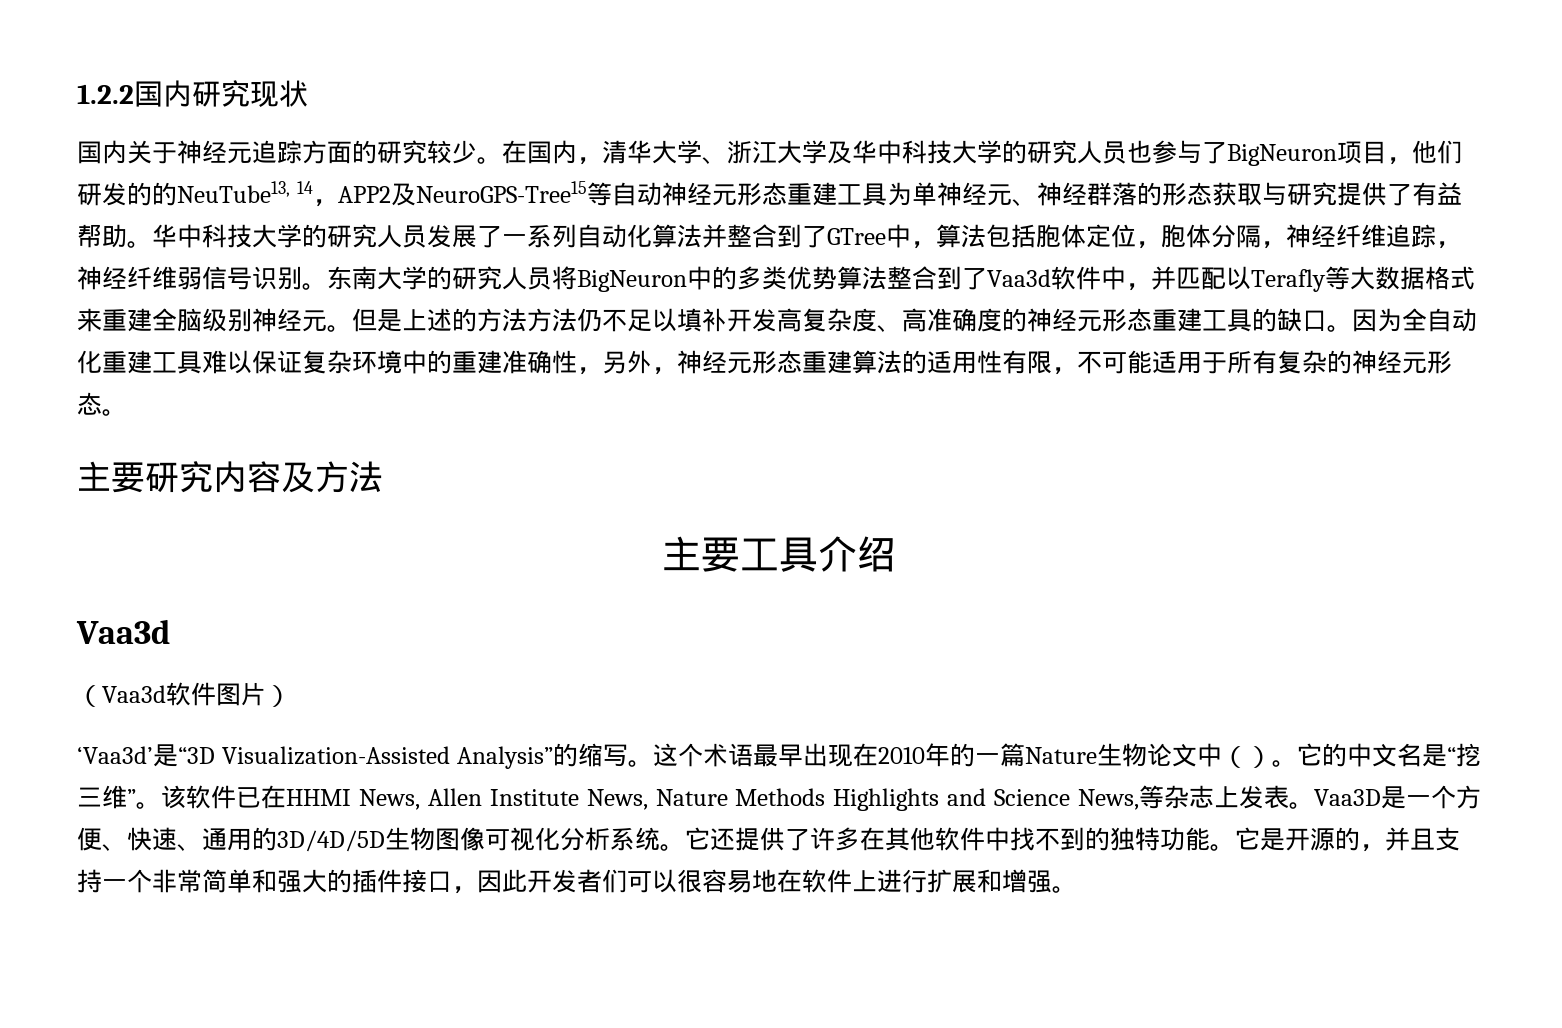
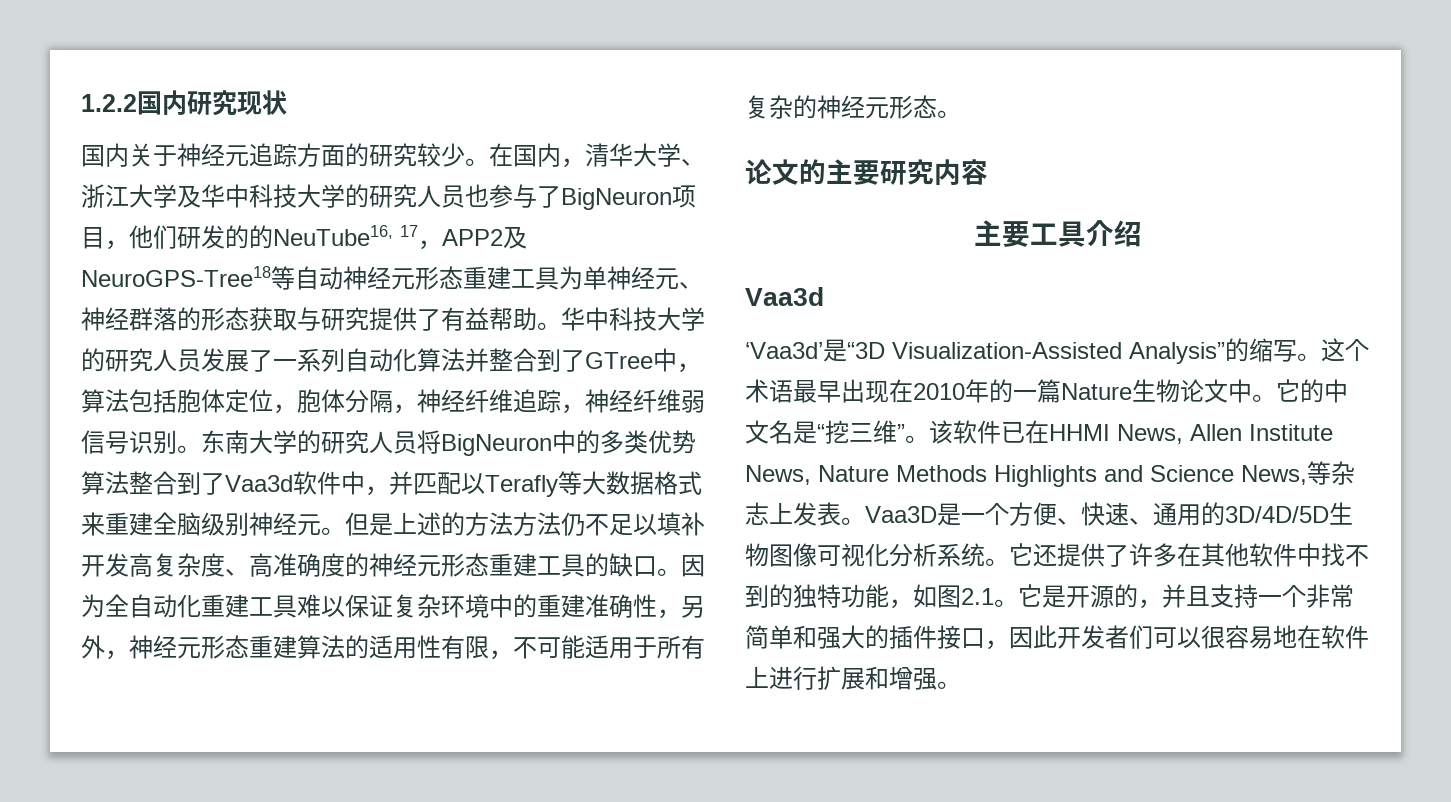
- 在国内，清华大学、浙江大学及华中科技大学的研究人员也参与了BigNeuron项目，他们研发的的NeuTube13, 14，APP2及NeuroGPS-Tree15等自动神经元形态重建工具为单神经元、神经群落的形态获取与研究提供了有益帮助。
+ 在国内，清华大学、浙江大学及华中科技大学的研究人员也参与了BigNeuron项目，他们研发的的NeuTube16, 17，APP2及NeuroGPS-Tree18等自动神经元形态重建工具为单神经元、神经群落的形态获取与研究提供了有益帮助。
- 主要研究内容及方法
+ 论文的主要研究内容
- （Vaa3d软件图片）
- 这个术语最早出现在2010年的一篇Nature生物论文中（）。
+ 这个术语最早出现在2010年的一篇Nature生物论文中。
- 它还提供了许多在其他软件中找不到的独特功能。
+ 它还提供了许多在其他软件中找不到的独特功能，如图2.1。

